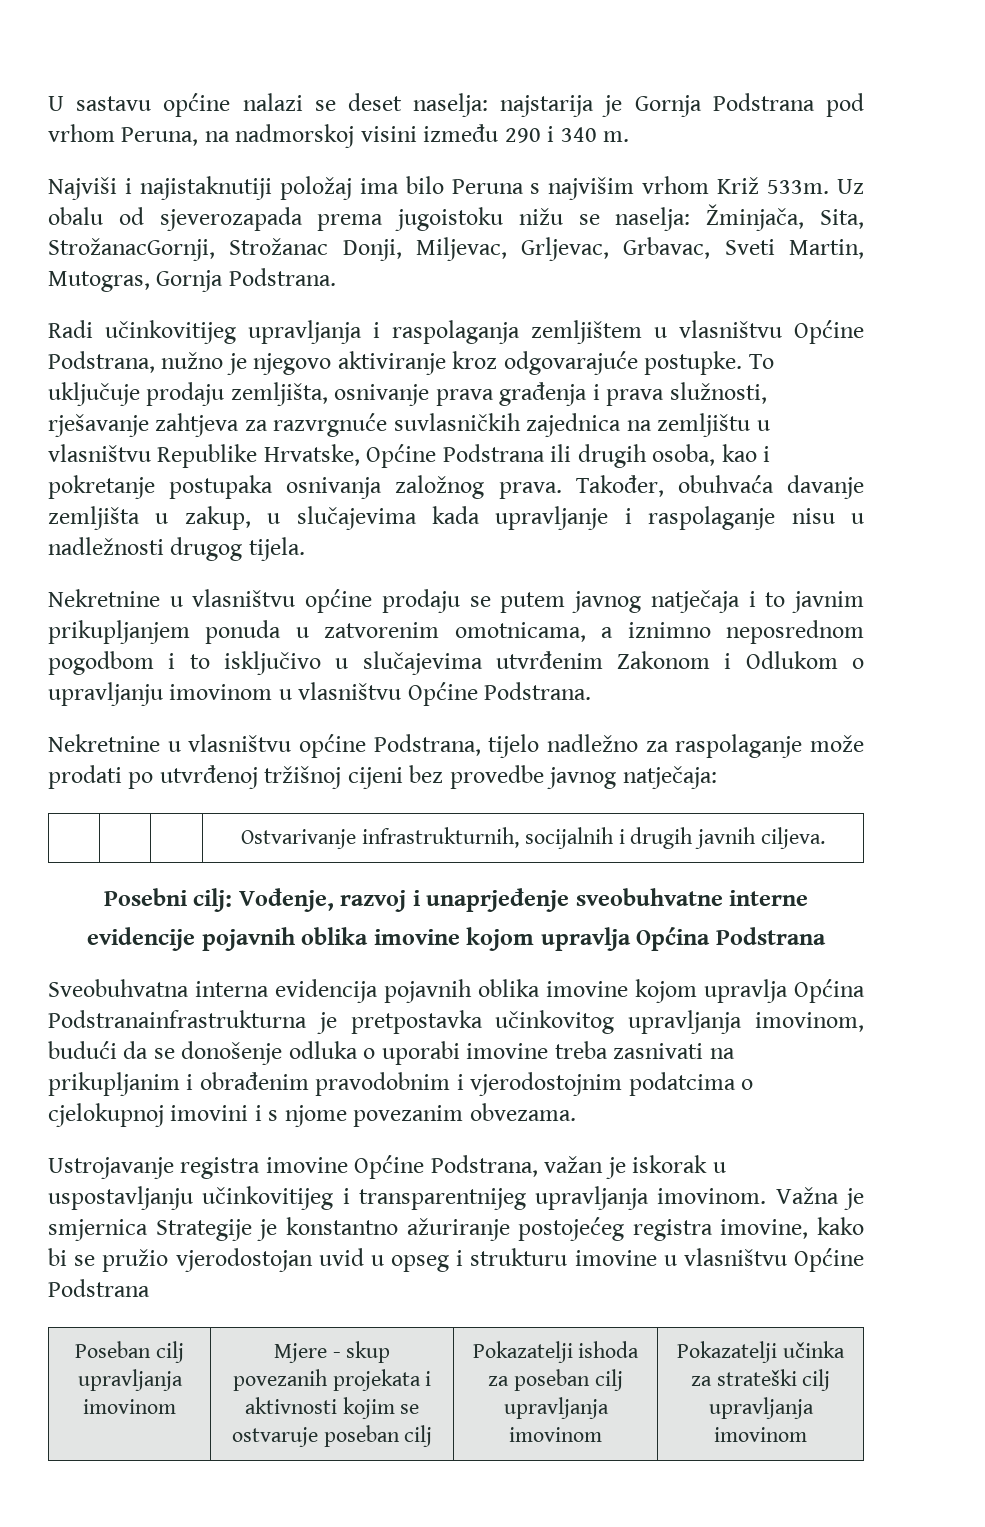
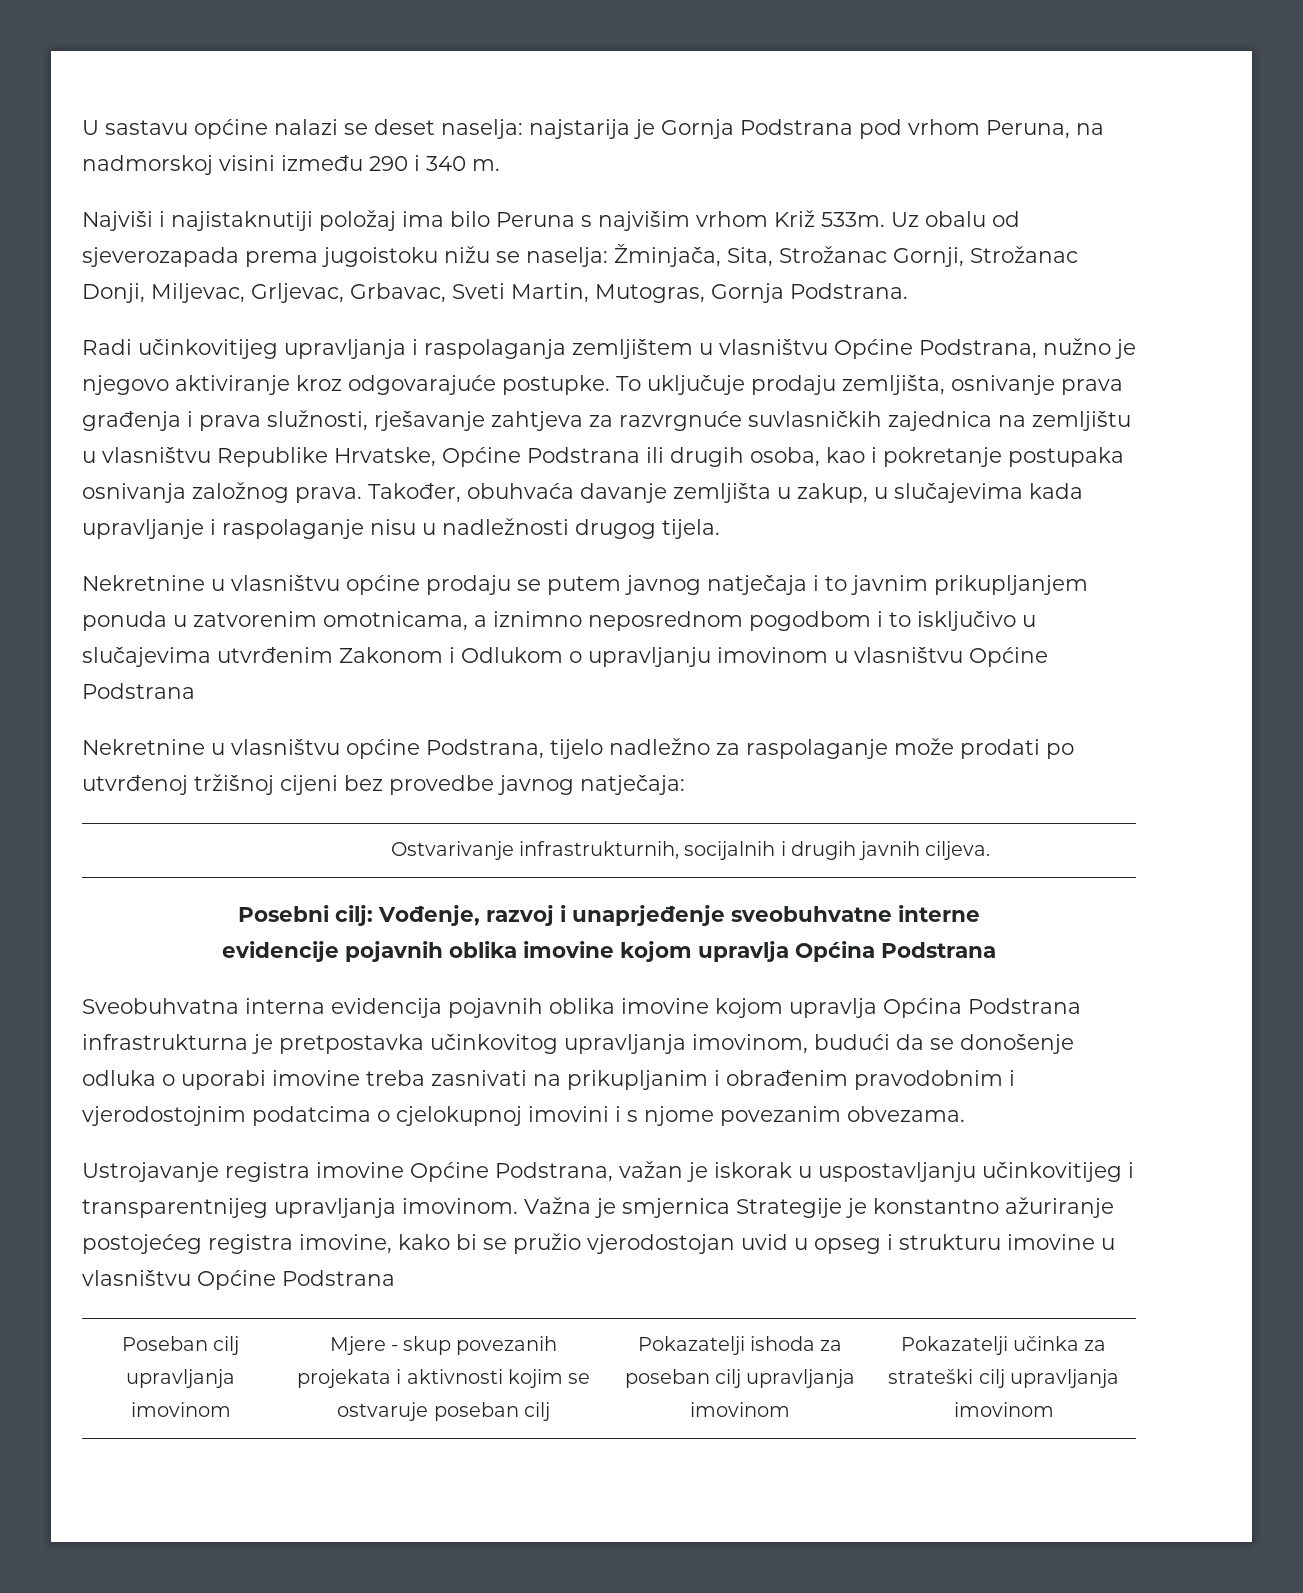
- Uz obalu od sjeverozapada prema jugoistoku nižu se naselja: Žminjača, Sita, StrožanacGornji, Strožanac Donji, Miljevac, Grljevac, Grbavac, Sveti Martin, Mutogras, Gornja Podstrana.
+ Uz obalu od sjeverozapada prema jugoistoku nižu se naselja: Žminjača, Sita, Strožanac Gornji, Strožanac Donji, Miljevac, Grljevac, Grbavac, Sveti Martin, Mutogras, Gornja Podstrana.
- Nekretnine u vlasništvu općine prodaju se putem javnog natječaja i to javnim prikupljanjem ponuda u zatvorenim omotnicama, a iznimno neposrednom pogodbom i to isključivo u slučajevima utvrđenim Zakonom i Odlukom o upravljanju imovinom u vlasništvu Općine Podstrana.
+ Nekretnine u vlasništvu općine prodaju se putem javnog natječaja i to javnim prikupljanjem ponuda u zatvorenim omotnicama, a iznimno neposrednom pogodbom i to isključivo u slučajevima utvrđenim Zakonom i Odlukom o upravljanju imovinom u vlasništvu Općine Podstrana
- Sveobuhvatna interna evidencija pojavnih oblika imovine kojom upravlja Općina Podstranainfrastrukturna je pretpostavka učinkovitog upravljanja imovinom, budući da se donošenje odluka o uporabi imovine treba zasnivati na prikupljanim i obrađenim pravodobnim i vjerodostojnim podatcima o cjelokupnoj imovini i s njome povezanim obvezama.
+ Sveobuhvatna interna evidencija pojavnih oblika imovine kojom upravlja Općina Podstrana infrastrukturna je pretpostavka učinkovitog upravljanja imovinom, budući da se donošenje odluka o uporabi imovine treba zasnivati na prikupljanim i obrađenim pravodobnim i vjerodostojnim podatcima o cjelokupnoj imovini i s njome povezanim obvezama.

